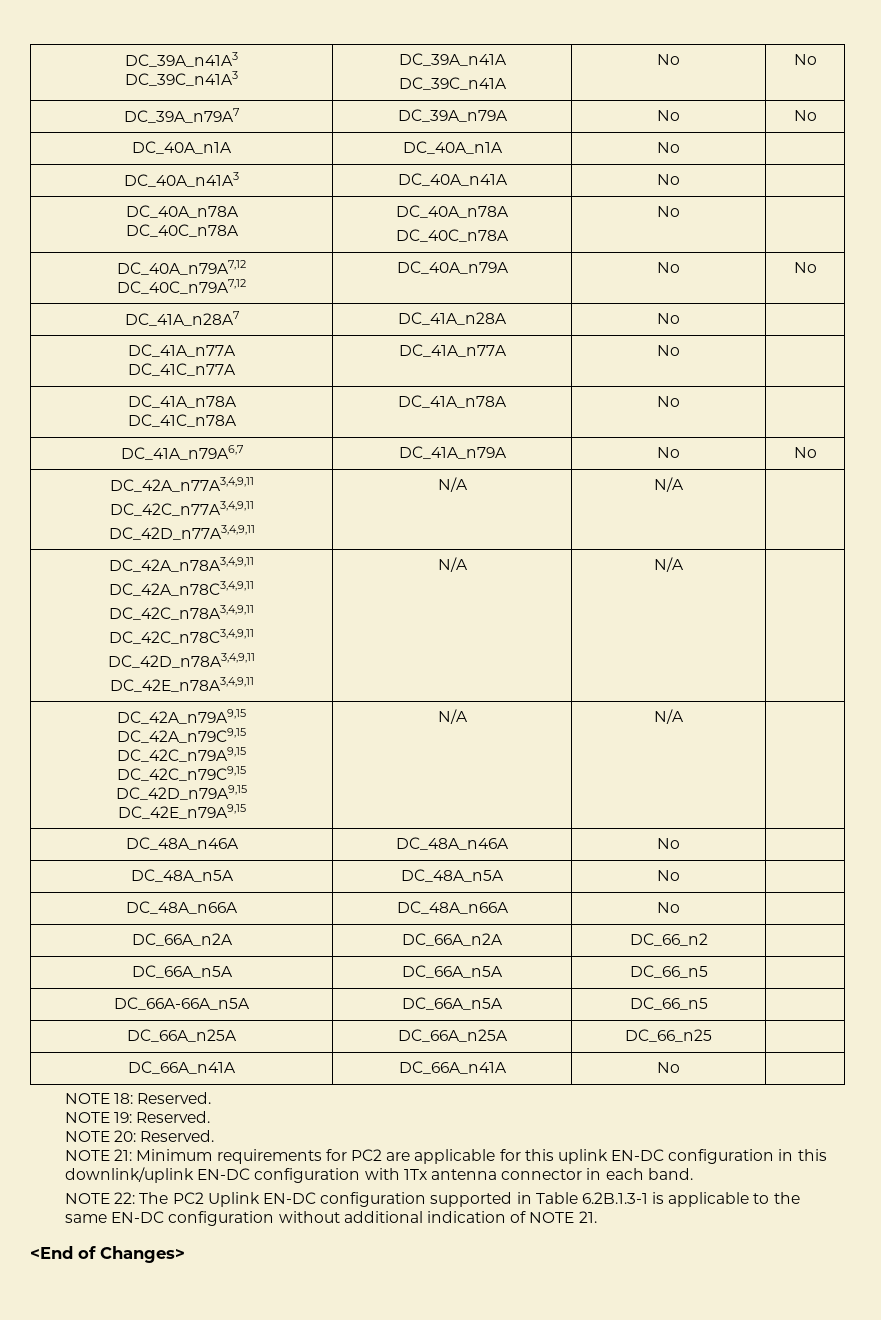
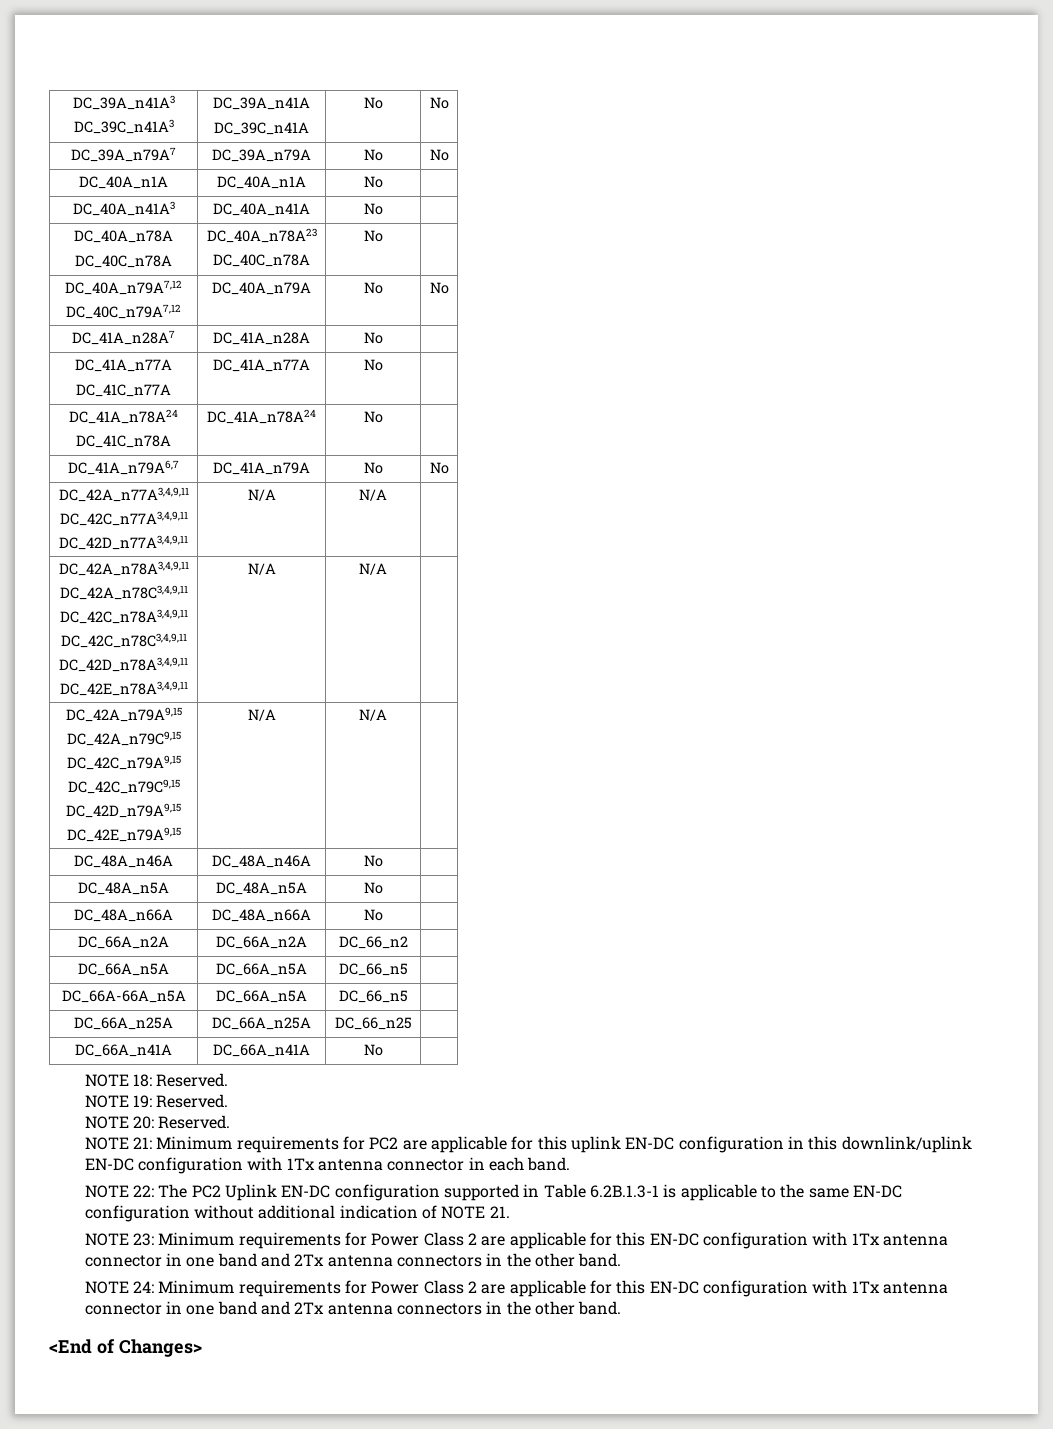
  DC_40A_n41A3 | DC_40A_n41A | No |
  DC_40A_n78A
- DC_40C_n78A | DC_40A_n78A
+ DC_40C_n78A | DC_40A_n78A23
  DC_41A_n28A7 | DC_41A_n28A | No |
  DC_41A_n77A
  DC_41C_n77A | DC_41A_n77A | No |
- DC_41A_n78A
- DC_41C_n78A | DC_41A_n78A | No |
+ DC_41A_n78A24
+ DC_41C_n78A | DC_41A_n78A24 | No |
+ NOTE 23: Minimum requirements for Power Class 2 are applicable for this EN-DC configuration with 1Tx antenna connector in one band and 2Tx antenna connectors in the other band.
+ NOTE 24: Minimum requirements for Power Class 2 are applicable for this EN-DC configuration with 1Tx antenna connector in one band and 2Tx antenna connectors in the other band.

